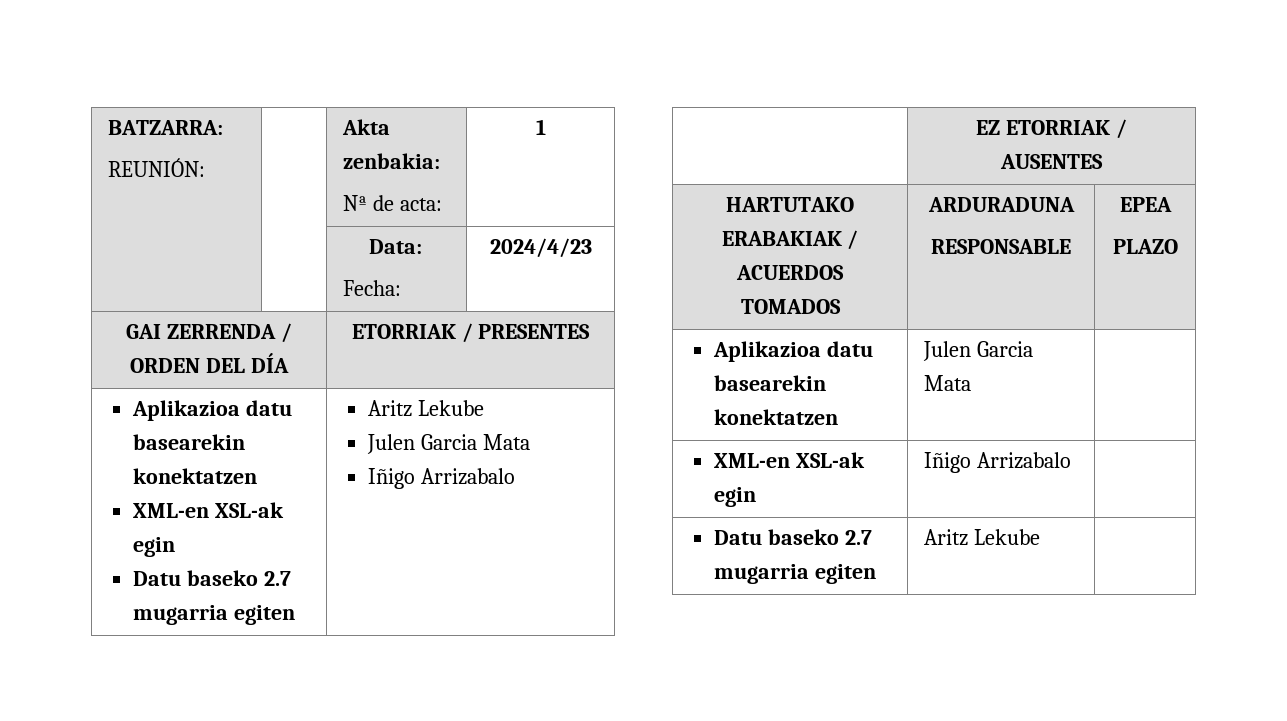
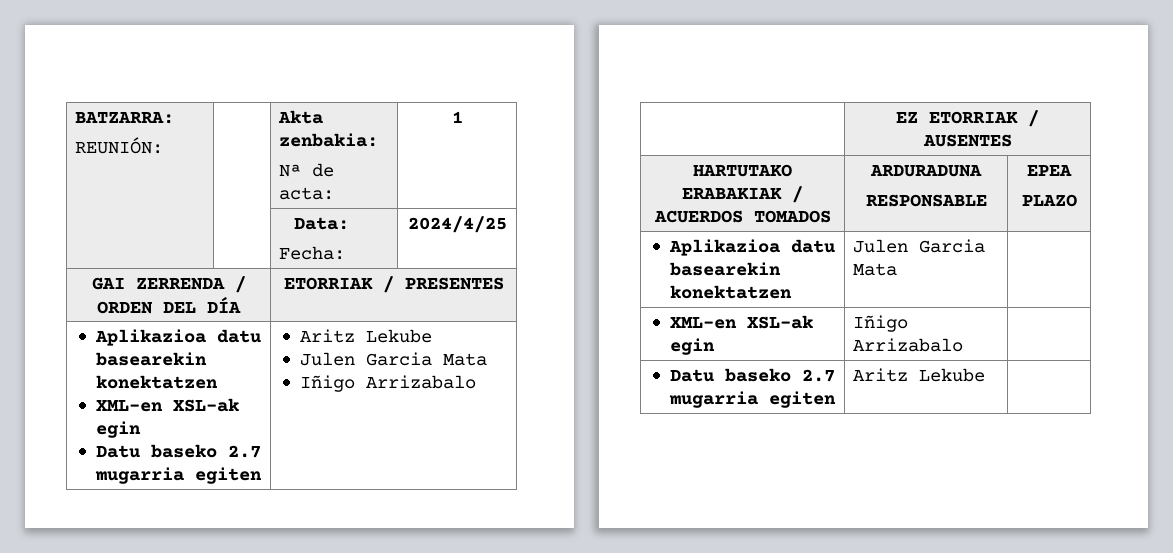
  | | Data:
- Fecha: | 2024/4/23
+ Fecha: | 2024/4/25

